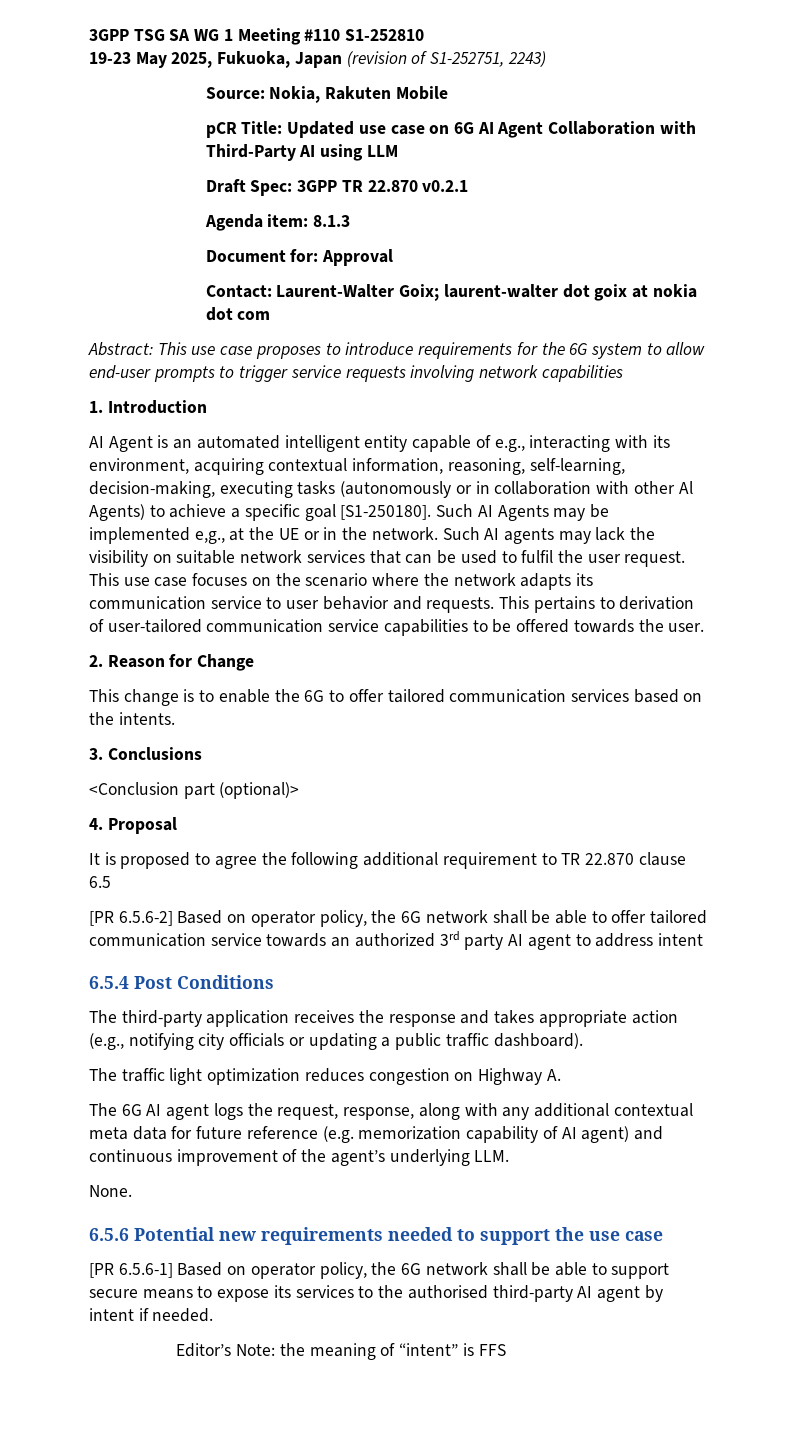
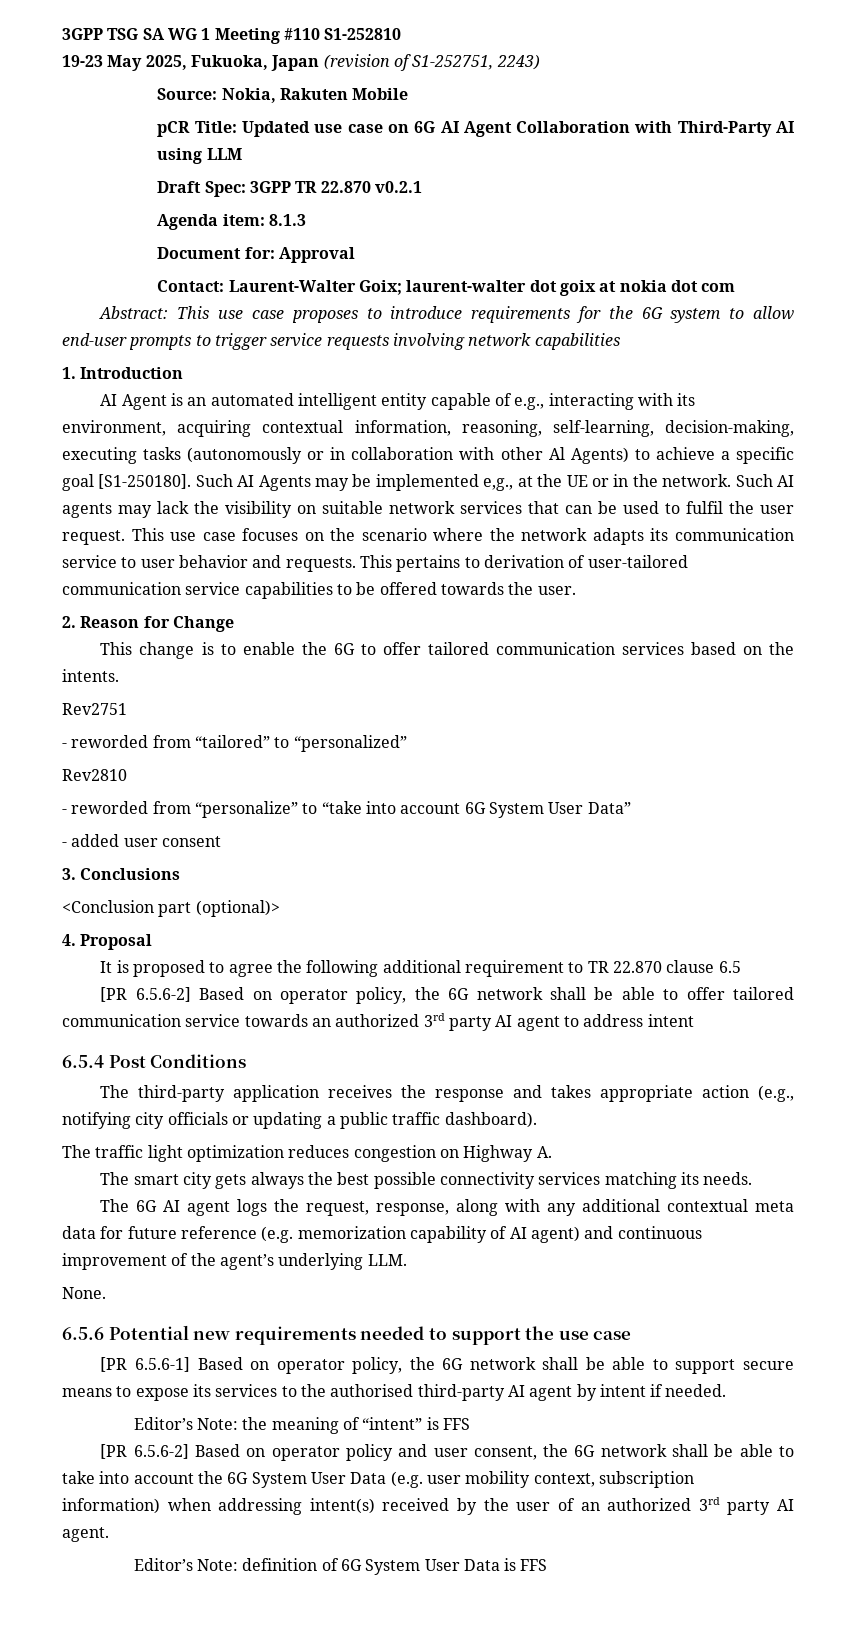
+ Rev2751
+ - reworded from “tailored” to “personalized”
+ Rev2810
+ - reworded from “personalize” to “take into account 6G System User Data”
+ - added user consent
+ The smart city gets always the best possible connectivity services matching its needs.
+ [PR 6.5.6-2] Based on operator policy and user consent, the 6G network shall be able to take into account the 6G System User Data (e.g. user mobility context, subscription information) when addressing intent(s) received by the user of an authorized 3rd party AI agent.
+ Editor’s Note: definition of 6G System User Data is FFS

